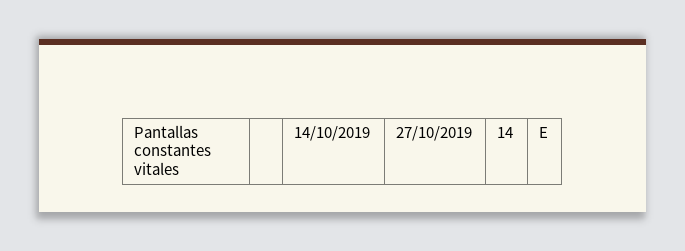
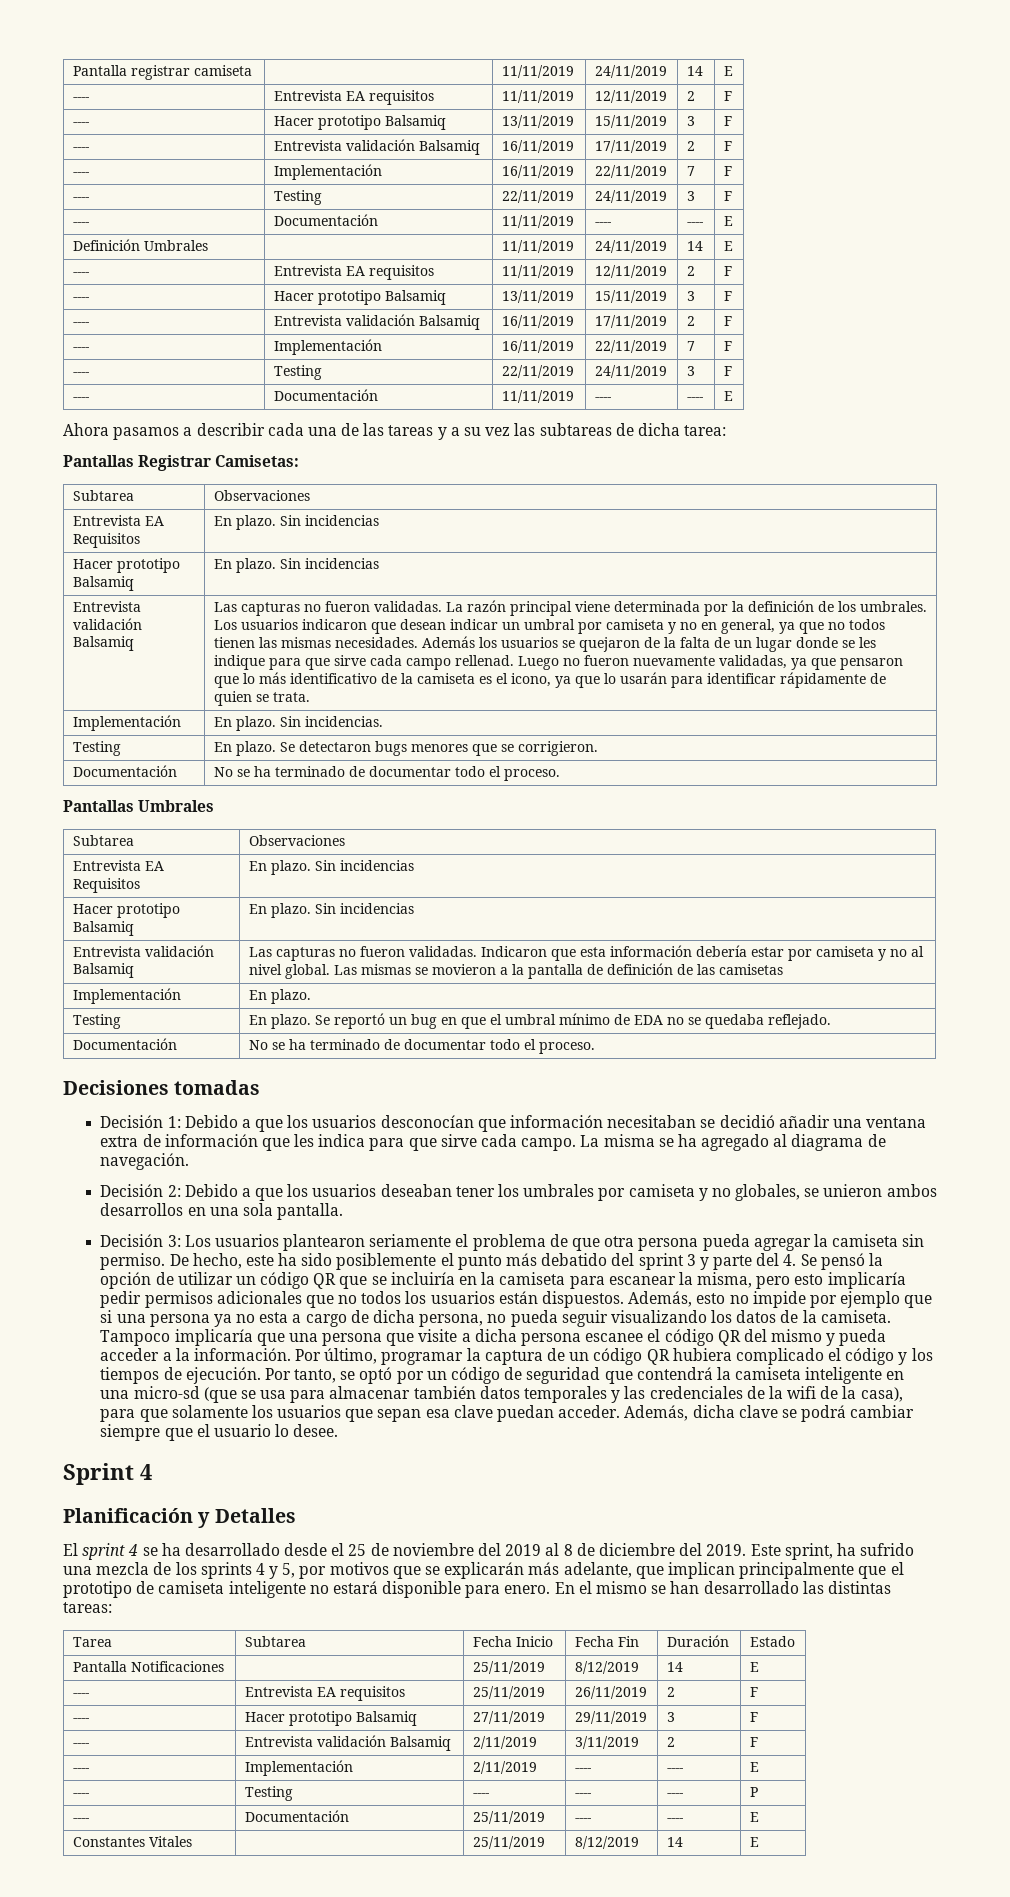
- Pantallas constantes vitales | | 14/10/2019 | 27/10/2019 | 14 | E
+ Pantalla registrar camiseta | | 11/11/2019 | 24/11/2019 | 14 | E
+ ---- | Entrevista EA requisitos | 11/11/2019 | 12/11/2019 | 2 | F
+ ---- | Hacer prototipo Balsamiq | 13/11/2019 | 15/11/2019 | 3 | F
+ ---- | Entrevista validación Balsamiq | 16/11/2019 | 17/11/2019 | 2 | F
+ ---- | Implementación | 16/11/2019 | 22/11/2019 | 7 | F
+ ---- | Testing | 22/11/2019 | 24/11/2019 | 3 | F
+ ---- | Documentación | 11/11/2019 | ---- | ---- | E
+ Definición Umbrales | | 11/11/2019 | 24/11/2019 | 14 | E
+ ---- | Entrevista EA requisitos | 11/11/2019 | 12/11/2019 | 2 | F
+ ---- | Hacer prototipo Balsamiq | 13/11/2019 | 15/11/2019 | 3 | F
+ ---- | Entrevista validación Balsamiq | 16/11/2019 | 17/11/2019 | 2 | F
+ ---- | Implementación | 16/11/2019 | 22/11/2019 | 7 | F
+ ---- | Testing | 22/11/2019 | 24/11/2019 | 3 | F
+ ---- | Documentación | 11/11/2019 | ---- | ---- | E
+ Ahora pasamos a describir cada una de las tareas y a su vez las subtareas de dicha tarea:
+ Pantallas Registrar Camisetas:
+ Subtarea | Observaciones
+ Entrevista EA Requisitos | En plazo. Sin incidencias
+ Hacer prototipo Balsamiq | En plazo. Sin incidencias
+ Entrevista validación Balsamiq | Las capturas no fueron validadas. La razón principal viene determinada por la definición de los umbrales. Los usuarios indicaron que desean indicar un umbral por camiseta y no en general, ya que no todos tienen las mismas necesidades. Además los usuarios se quejaron de la falta de un lugar donde se les indique para que sirve cada campo rellenad. Luego no fueron nuevamente validadas, ya que pensaron que lo más identificativo de la camiseta es el icono, ya que lo usarán para identificar rápidamente de quien se trata.
+ Implementación | En plazo. Sin incidencias.
+ Testing | En plazo. Se detectaron bugs menores que se corrigieron.
+ Documentación | No se ha terminado de documentar todo el proceso.
+ Pantallas Umbrales
+ Subtarea | Observaciones
+ Entrevista EA Requisitos | En plazo. Sin incidencias
+ Hacer prototipo Balsamiq | En plazo. Sin incidencias
+ Entrevista validación Balsamiq | Las capturas no fueron validadas. Indicaron que esta información debería estar por camiseta y no al nivel global. Las mismas se movieron a la pantalla de definición de las camisetas
+ Implementación | En plazo.
+ Testing | En plazo. Se reportó un bug en que el umbral mínimo de EDA no se quedaba reflejado.
+ Documentación | No se ha terminado de documentar todo el proceso.
+ Decisiones tomadas
+ Decisión 1: Debido a que los usuarios desconocían que información necesitaban se decidió añadir una ventana extra de información que les indica para que sirve cada campo. La misma se ha agregado al diagrama de navegación.
+ Decisión 2: Debido a que los usuarios deseaban tener los umbrales por camiseta y no globales, se unieron ambos desarrollos en una sola pantalla.
+ Decisión 3: Los usuarios plantearon seriamente el problema de que otra persona pueda agregar la camiseta sin permiso. De hecho, este ha sido posiblemente el punto más debatido del sprint 3 y parte del 4. Se pensó la opción de utilizar un código QR que se incluiría en la camiseta para escanear la misma, pero esto implicaría pedir permisos adicionales que no todos los usuarios están dispuestos. Además, esto no impide por ejemplo que si una persona ya no esta a cargo de dicha persona, no pueda seguir visualizando los datos de la camiseta. Tampoco implicaría que una persona que visite a dicha persona escanee el código QR del mismo y pueda acceder a la información. Por último, programar la captura de un código QR hubiera complicado el código y los tiempos de ejecución. Por tanto, se optó por un código de seguridad que contendrá la camiseta inteligente en una micro-sd (que se usa para almacenar también datos temporales y las credenciales de la wifi de la casa), para que solamente los usuarios que sepan esa clave puedan acceder. Además, dicha clave se podrá cambiar siempre que el usuario lo desee.
+ Sprint 4
+ Planificación y Detalles
+ El sprint 4 se ha desarrollado desde el 25 de noviembre del 2019 al 8 de diciembre del 2019. Este sprint, ha sufrido una mezcla de los sprints 4 y 5, por motivos que se explicarán más adelante, que implican principalmente que el prototipo de camiseta inteligente no estará disponible para enero. En el mismo se han desarrollado las distintas tareas:
+ Tarea | Subtarea | Fecha Inicio | Fecha Fin | Duración | Estado
+ Pantalla Notificaciones | | 25/11/2019 | 8/12/2019 | 14 | E
+ ---- | Entrevista EA requisitos | 25/11/2019 | 26/11/2019 | 2 | F
+ ---- | Hacer prototipo Balsamiq | 27/11/2019 | 29/11/2019 | 3 | F
+ ---- | Entrevista validación Balsamiq | 2/11/2019 | 3/11/2019 | 2 | F
+ ---- | Implementación | 2/11/2019 | ---- | ---- | E
+ ---- | Testing | ---- | ---- | ---- | P
+ ---- | Documentación | 25/11/2019 | ---- | ---- | E
+ Constantes Vitales | | 25/11/2019 | 8/12/2019 | 14 | E

